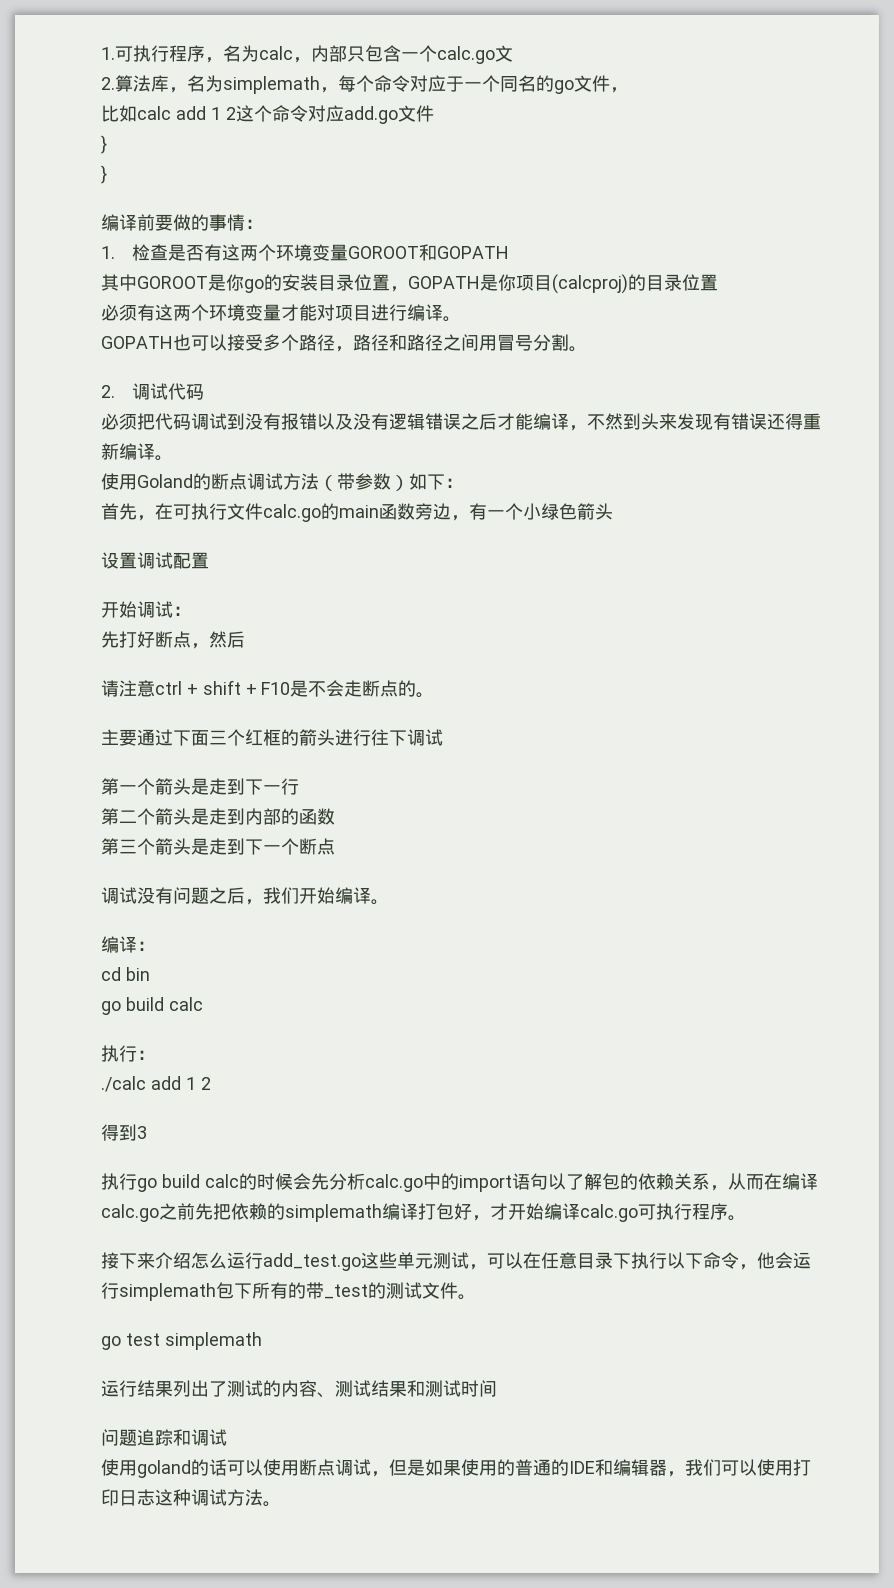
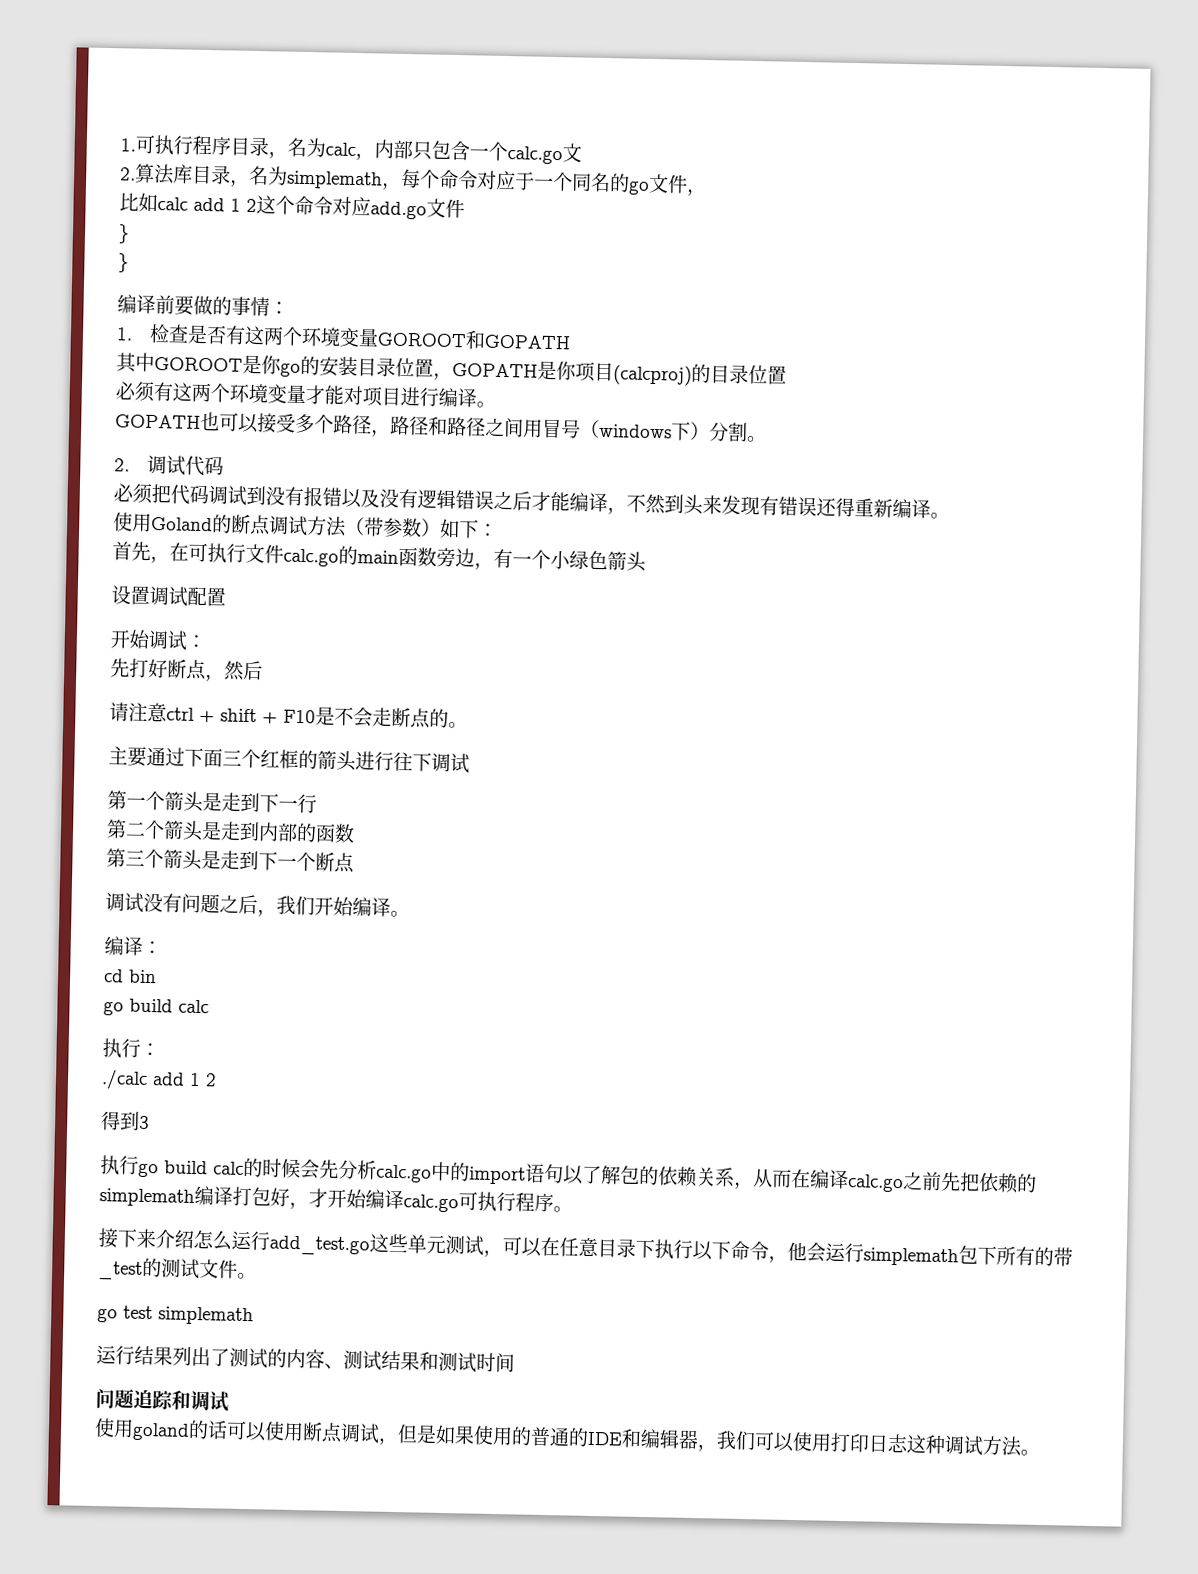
- 1.可执行程序，名为calc，内部只包含一个calc.go文
+ 1.可执行程序目录，名为calc，内部只包含一个calc.go文
- 2.算法库，名为simplemath，每个命令对应于一个同名的go文件，
+ 2.算法库目录，名为simplemath，每个命令对应于一个同名的go文件，
- GOPATH也可以接受多个路径，路径和路径之间用冒号分割。
+ GOPATH也可以接受多个路径，路径和路径之间用冒号（windows下）分割。

